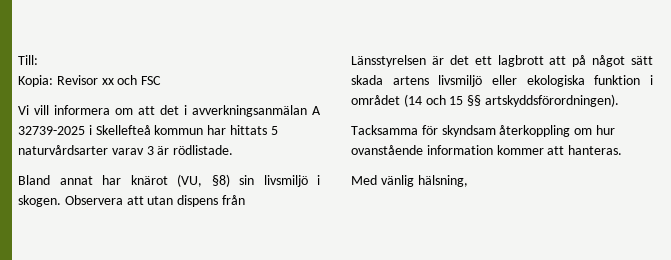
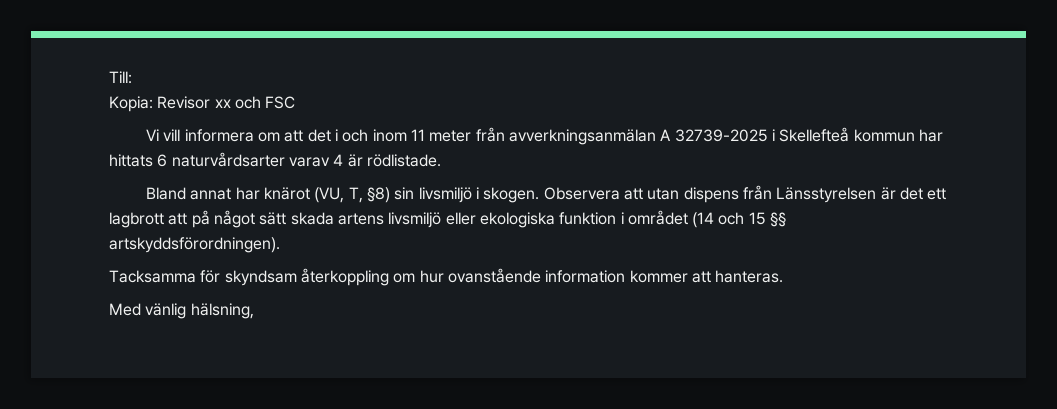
- Vi vill informera om att det i avverkningsanmälan A 32739-2025 i Skellefteå kommun har hittats 5 naturvårdsarter varav 3 är rödlistade.
+ Vi vill informera om att det i och inom 11 meter från avverkningsanmälan A 32739-2025 i Skellefteå kommun har hittats 6 naturvårdsarter varav 4 är rödlistade.
- Bland annat har knärot (VU, §8) sin livsmiljö i skogen.
+ Bland annat har knärot (VU, T, §8) sin livsmiljö i skogen.

